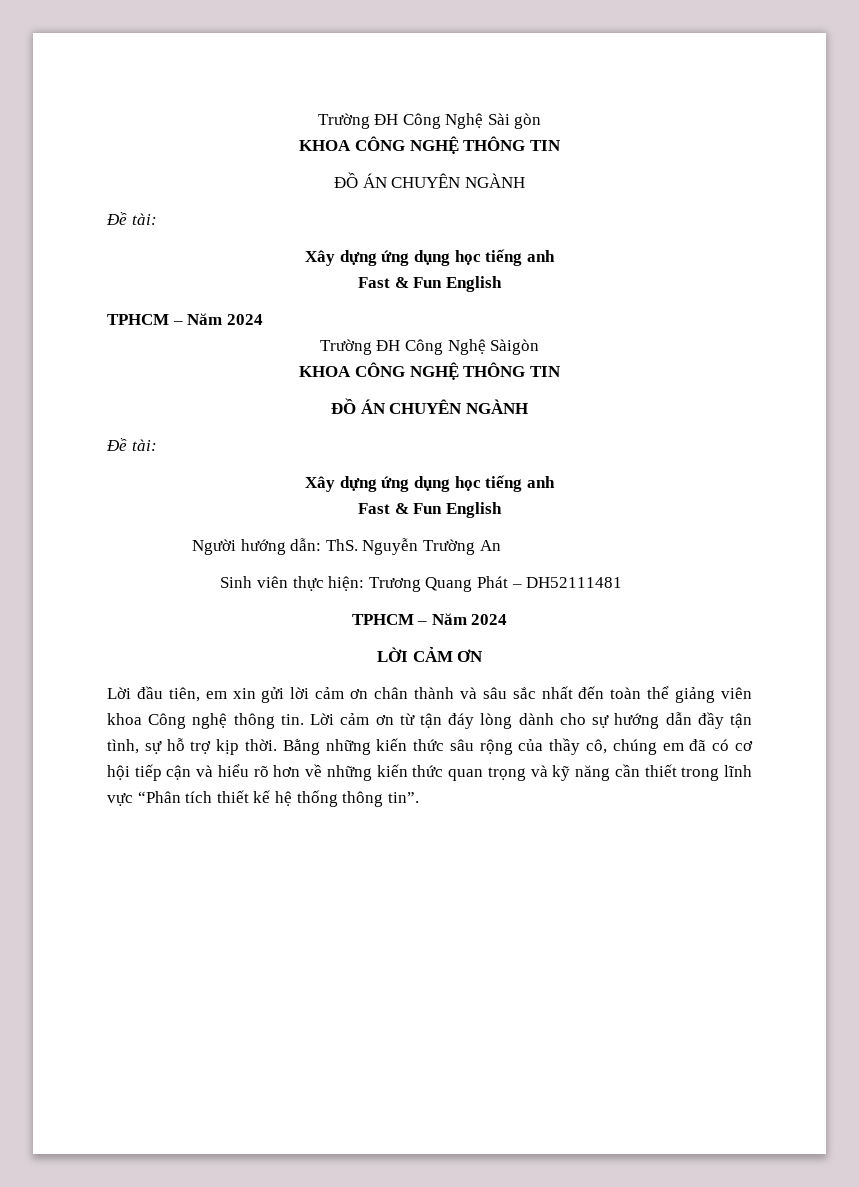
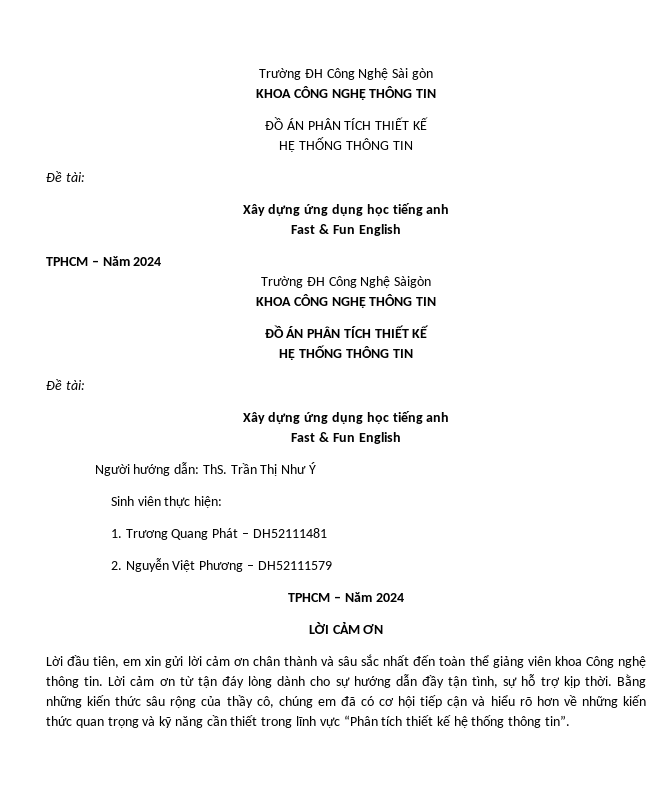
  Trường ĐH Công Nghệ Sài gòn
  KHOA CÔNG NGHỆ THÔNG TIN
- ĐỒ ÁN CHUYÊN NGÀNH
+ ĐỒ ÁN PHÂN TÍCH THIẾT KẾ
+ HỆ THỐNG THÔNG TIN
  Trường ĐH Công Nghệ Sàigòn
  KHOA CÔNG NGHỆ THÔNG TIN
- ĐỒ ÁN CHUYÊN NGÀNH
+ ĐỒ ÁN PHÂN TÍCH THIẾT KẾ
+ HỆ THỐNG THÔNG TIN
- Người hướng dẫn: ThS. Nguyễn Trường An
+ Người hướng dẫn: ThS. Trần Thị Như Ý
- Sinh viên thực hiện: Trương Quang Phát – DH52111481
+ Sinh viên thực hiện:
+ 1. Trương Quang Phát – DH52111481
+ 2. Nguyễn Việt Phương – DH52111579

